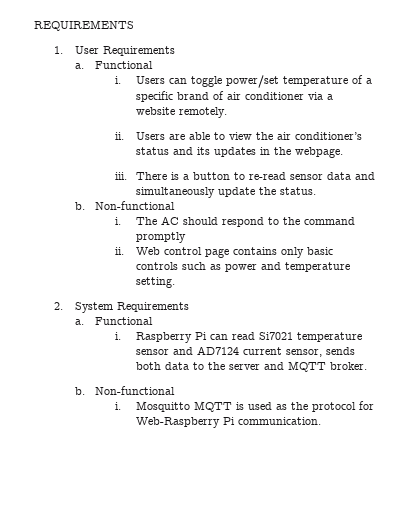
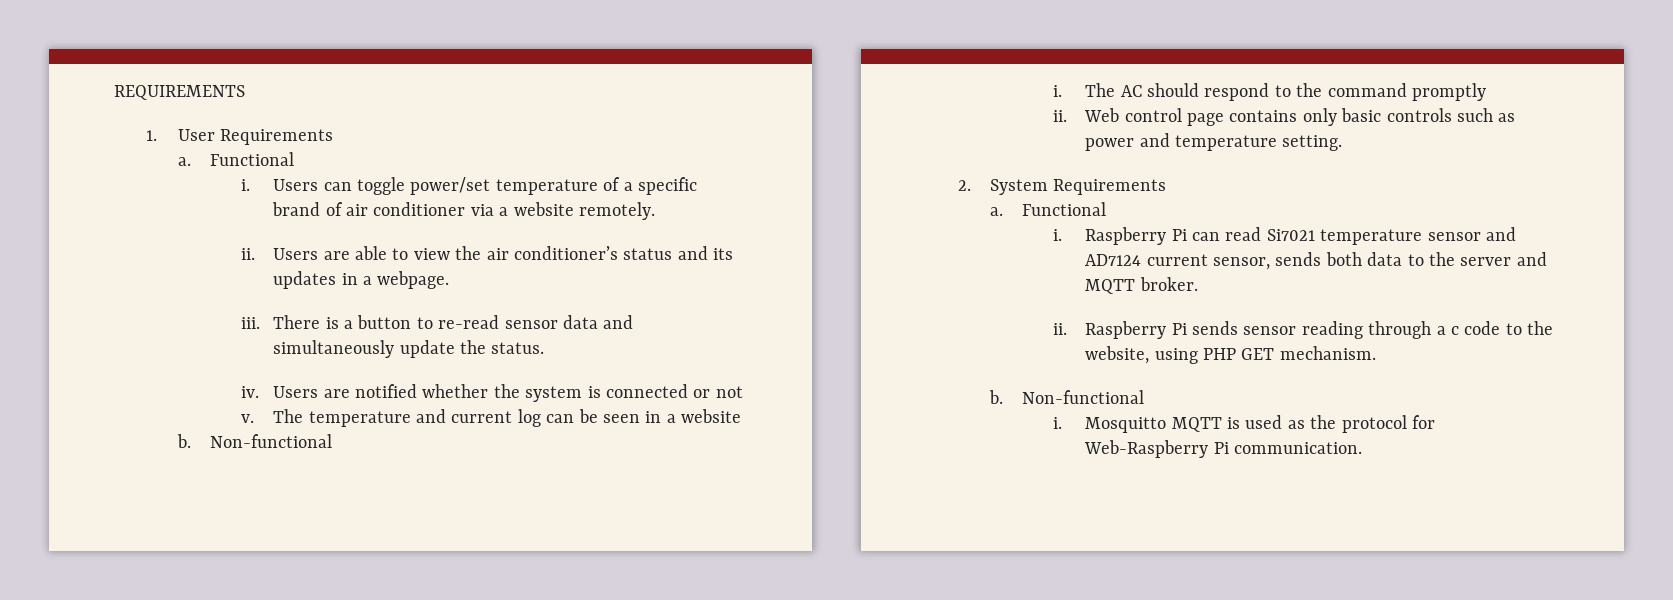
- Users are able to view the air conditioner’s status and its updates in the webpage.
+ Users are able to view the air conditioner’s status and its updates in a webpage.
+ iv. Users are notified whether the system is connected or not
+ v. The temperature and current log can be seen in a website
+ ii. Raspberry Pi sends sensor reading through a c code to the website, using PHP GET mechanism.

